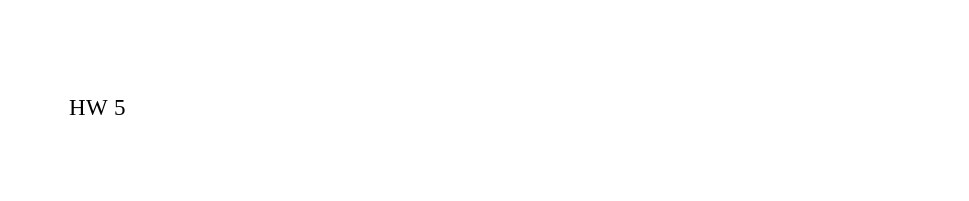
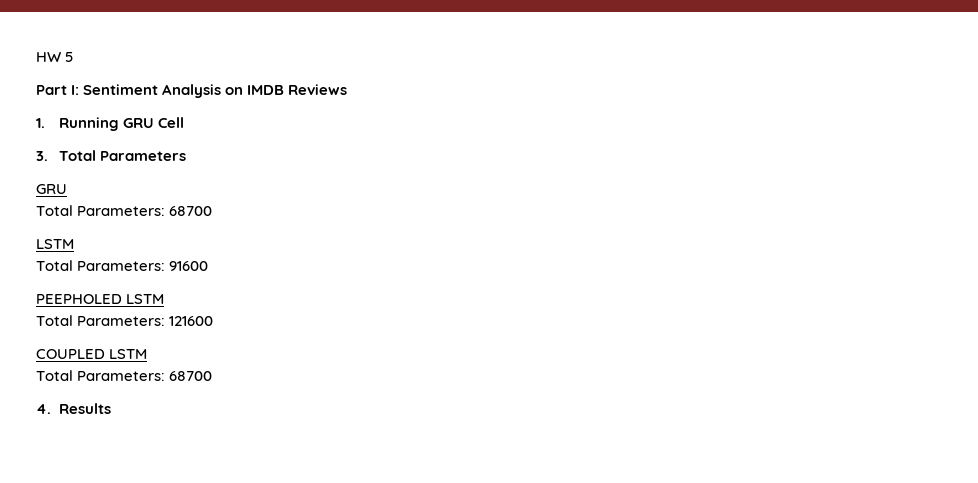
+ Part I: Sentiment Analysis on IMDB Reviews
+ 1. Running GRU Cell
+ 3. Total Parameters
+ GRU
+ Total Parameters: 68700
+ LSTM
+ Total Parameters: 91600
+ PEEPHOLED LSTM
+ Total Parameters: 121600
+ COUPLED LSTM
+ Total Parameters: 68700
+ 4. Results

